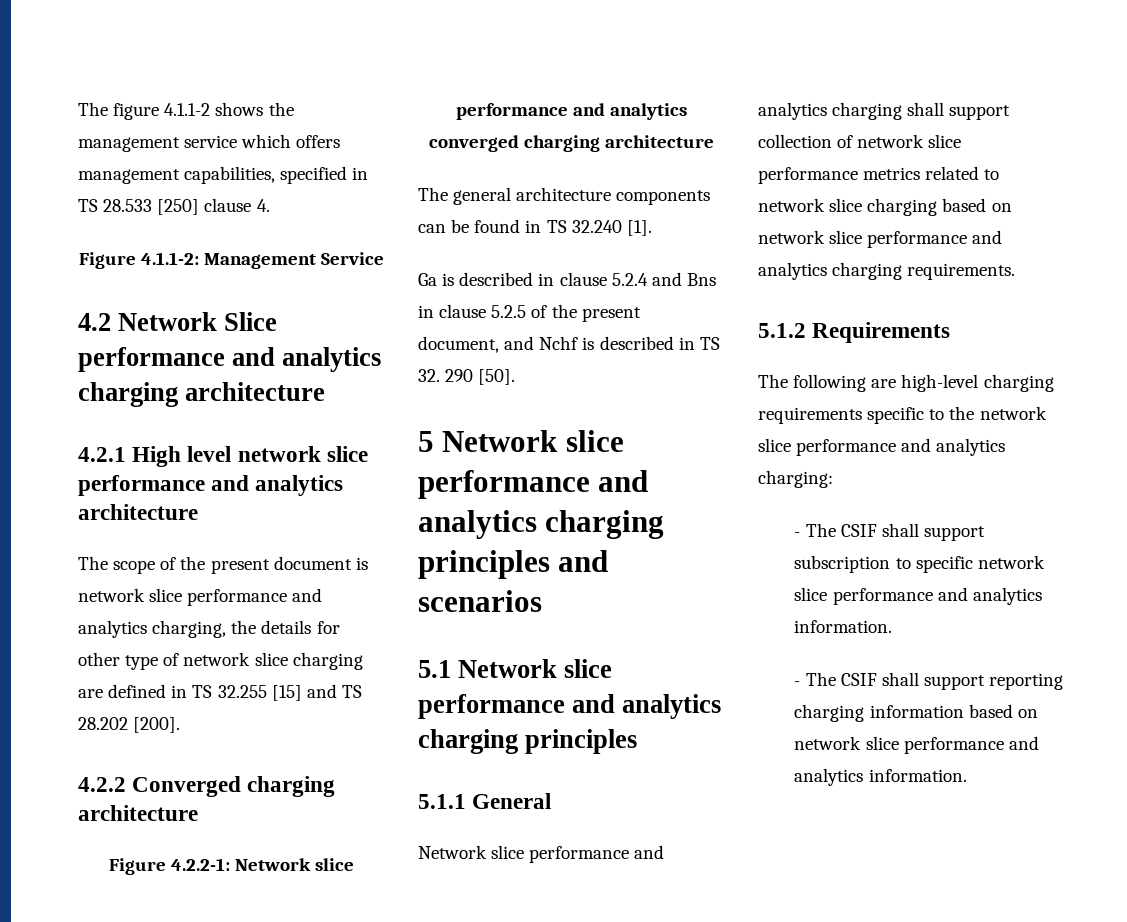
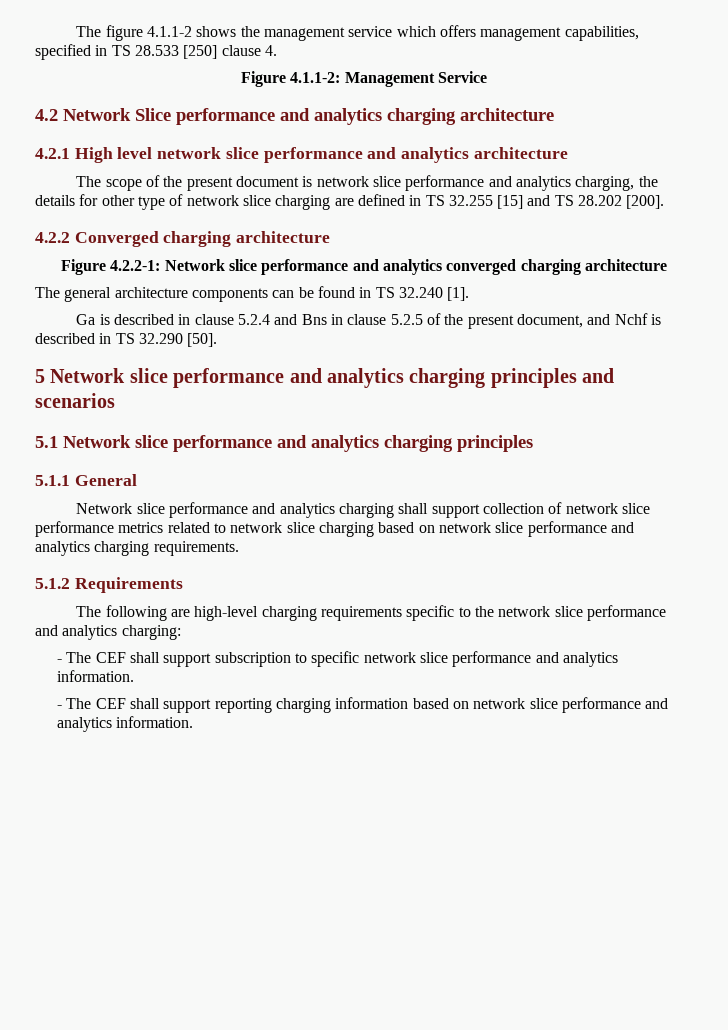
- Ga is described in clause 5.2.4 and Bns in clause 5.2.5 of the present document, and Nchf is described in TS 32. 290 [50].
+ Ga is described in clause 5.2.4 and Bns in clause 5.2.5 of the present document, and Nchf is described in TS 32.290 [50].
- - The CSIF shall support subscription to specific network slice performance and analytics information.
+ - The CEF shall support subscription to specific network slice performance and analytics information.
- - The CSIF shall support reporting charging information based on network slice performance and analytics information.
+ - The CEF shall support reporting charging information based on network slice performance and analytics information.

